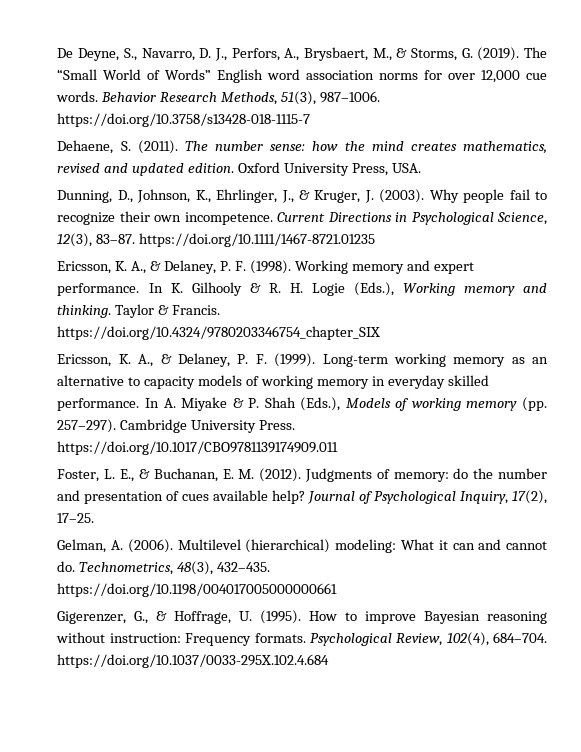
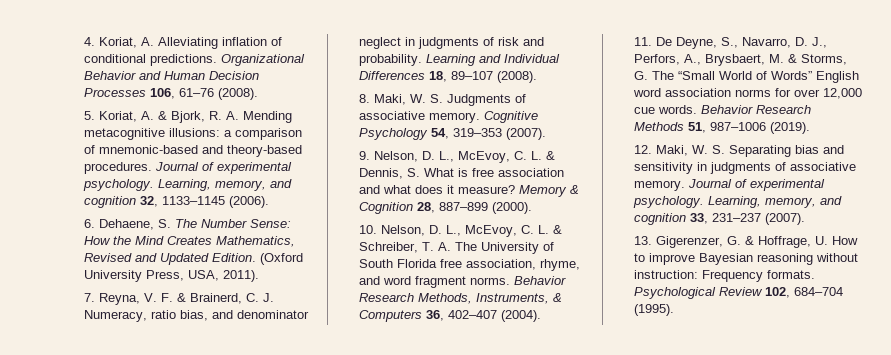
- De Deyne, S., Navarro, D. J., Perfors, A., Brysbaert, M., & Storms, G. (2019). The “Small World of Words” English word association norms for over 12,000 cue words.
+ 4. Koriat, A. Alleviating inflation of conditional predictions. Organizational Behavior and Human Decision Processes 106, 61–76 (2008).
+ 5. Koriat, A. & Bjork, R. A. Mending metacognitive illusions: a comparison of mnemonic-based and theory-based procedures. Journal of experimental psychology. Learning, memory, and cognition 32, 1133–1145 (2006).
+ 6. Dehaene, S. The Number Sense: How the Mind Creates Mathematics, Revised and Updated Edition. (Oxford University Press, USA, 2011).
+ 7. Reyna, V. F. & Brainerd, C. J. Numeracy, ratio bias, and denominator neglect in judgments of risk and probability. Learning and Individual Differences 18, 89–107 (2008).
+ 8. Maki, W. S. Judgments of associative memory. Cognitive Psychology 54, 319–353 (2007).
+ 9. Nelson, D. L., McEvoy, C. L. & Dennis, S. What is free association and what does it measure? Memory & Cognition 28, 887–899 (2000).
+ 10. Nelson, D. L., McEvoy, C. L. & Schreiber, T. A. The University of South Florida free association, rhyme, and word fragment norms. Behavior Research Methods, Instruments, & Computers 36, 402–407 (2004).
+ 11. De Deyne, S., Navarro, D. J., Perfors, A., Brysbaert, M. & Storms, G. The “Small World of Words” English word association norms for over 12,000 cue words.
- Behavior Research Methods, 51(3), 987–1006. https://doi.org/10.3758/s13428-018-1115-7
- Dehaene, S. (2011). The number sense: how the mind creates mathematics, revised and updated edition. Oxford University Press, USA.
- Dunning, D., Johnson, K., Ehrlinger, J., & Kruger, J. (2003). Why people fail to recognize their own incompetence. Current Directions in Psychological Science, 12(3), 83–87. https://doi.org/10.1111/1467-8721.01235
- Ericsson, K. A., & Delaney, P. F. (1998). Working memory and expert performance. In K. Gilhooly & R. H. Logie (Eds.), Working memory and thinking. Taylor & Francis. https://doi.org/10.4324/9780203346754_chapter_SIX
- Ericsson, K. A., & Delaney, P. F. (1999). Long-term working memory as an alternative to capacity models of working memory in everyday skilled performance. In A. Miyake & P. Shah (Eds.), Models of working memory (pp. 257–297). Cambridge University Press. https://doi.org/10.1017/CBO9781139174909.011
- Foster, L. E., & Buchanan, E. M. (2012). Judgments of memory: do the number and presentation of cues available help? Journal of Psychological Inquiry, 17(2), 17–25.
- Gelman, A. (2006). Multilevel (hierarchical) modeling: What it can and cannot do. Technometrics, 48(3), 432–435. https://doi.org/10.1198/004017005000000661
- Gigerenzer, G., & Hoffrage, U. (1995). How to improve Bayesian reasoning without instruction: Frequency formats.
+ Behavior Research Methods 51, 987–1006 (2019).
+ 12. Maki, W. S. Separating bias and sensitivity in judgments of associative memory. Journal of experimental psychology. Learning, memory, and cognition 33, 231–237 (2007).
+ 13. Gigerenzer, G. & Hoffrage, U. How to improve Bayesian reasoning without instruction: Frequency formats.
- Psychological Review, 102(4), 684–704. https://doi.org/10.1037/0033-295X.102.4.684
+ Psychological Review 102, 684–704 (1995).

